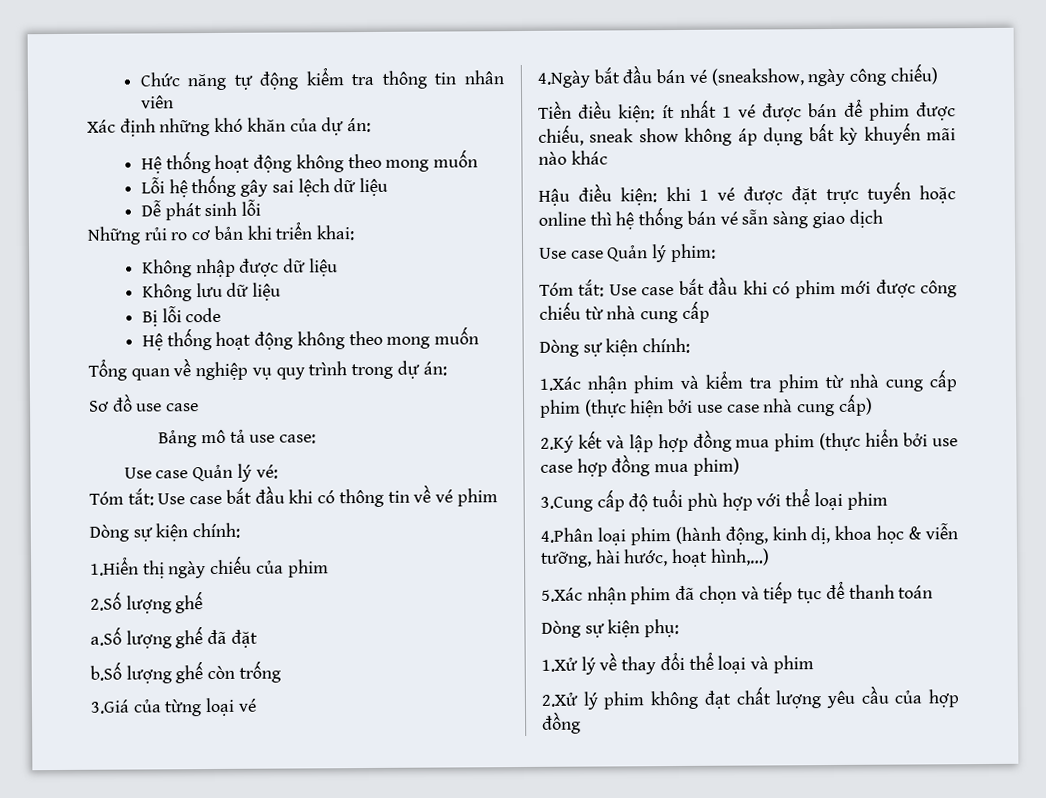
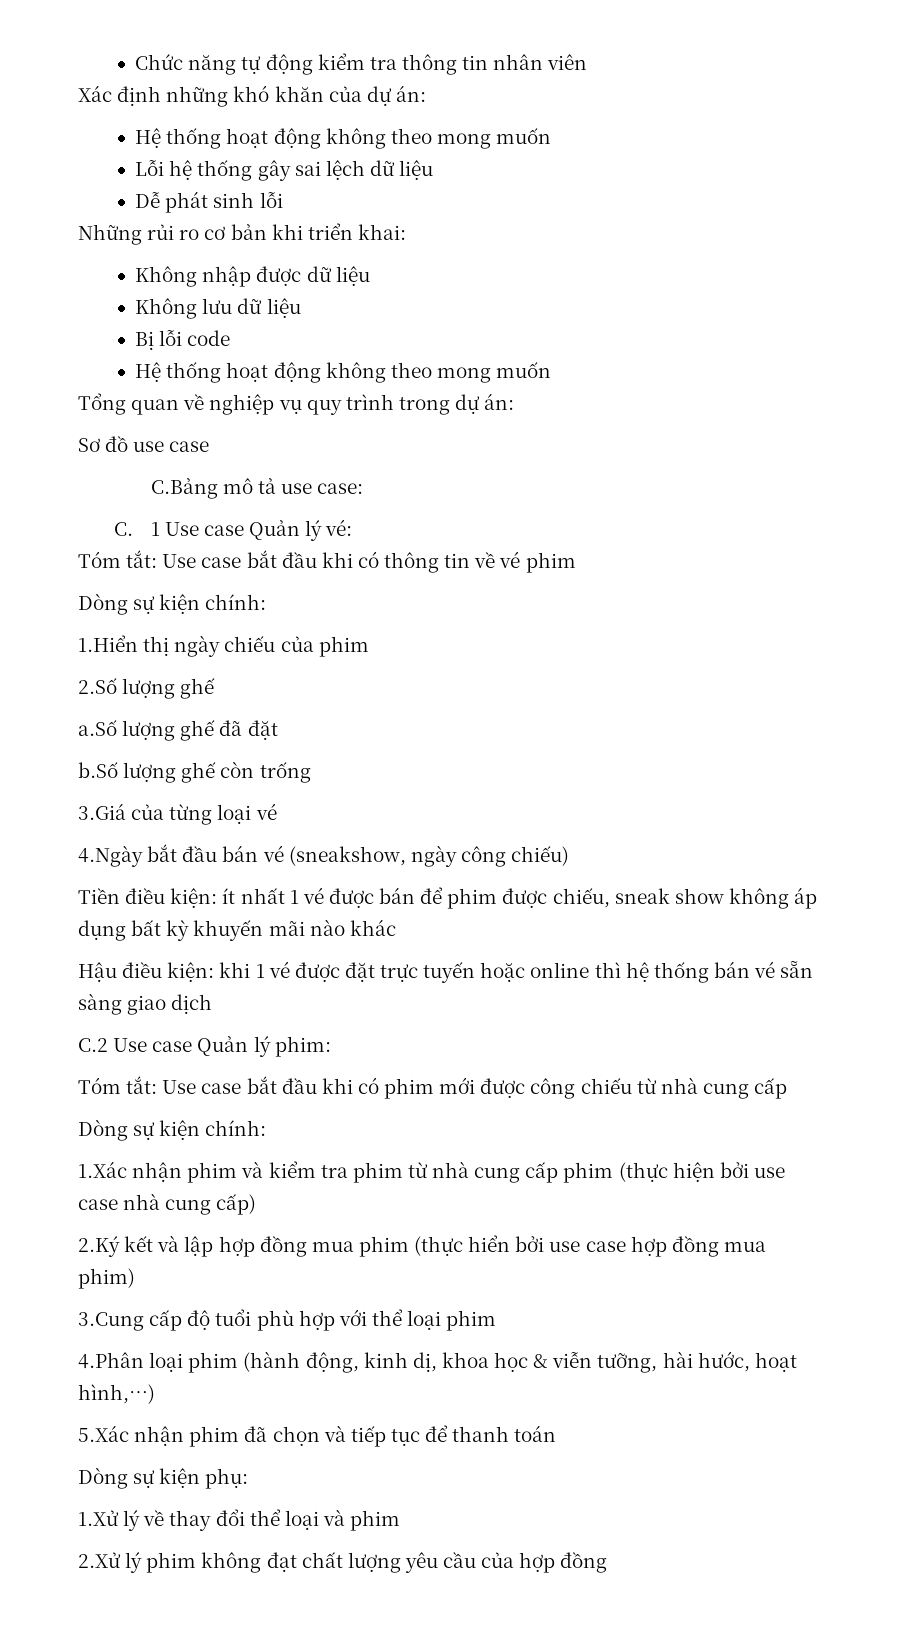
- Bảng mô tả use case:
+ C.Bảng mô tả use case:
- Use case Quản lý vé:
+ C. 1 Use case Quản lý vé:
- Use case Quản lý phim:
+ C.2 Use case Quản lý phim:

